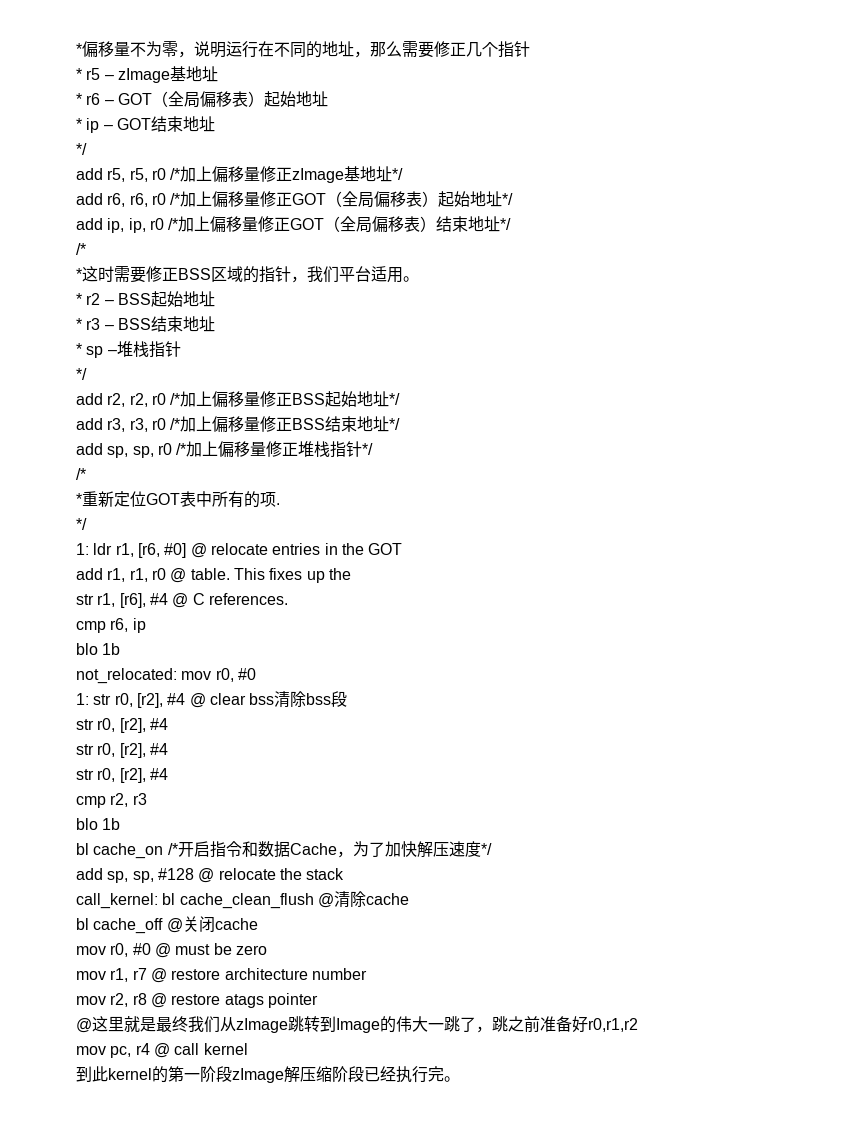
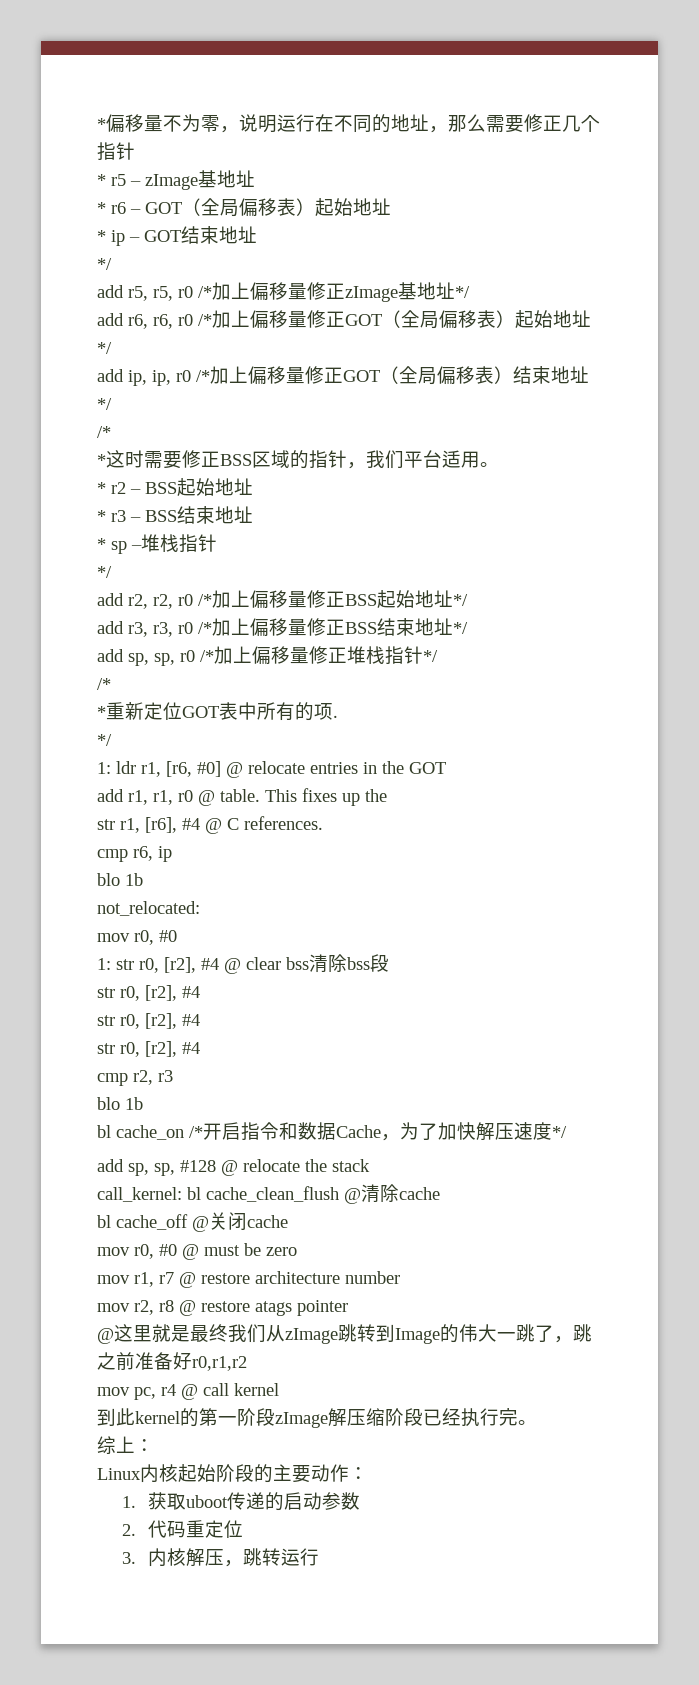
- not_relocated: mov r0, #0
+ not_relocated:
+ mov r0, #0
+ 综上：
+ Linux内核起始阶段的主要动作：
+ 1.获取uboot传递的启动参数
+ 2.代码重定位
+ 3.内核解压，跳转运行

